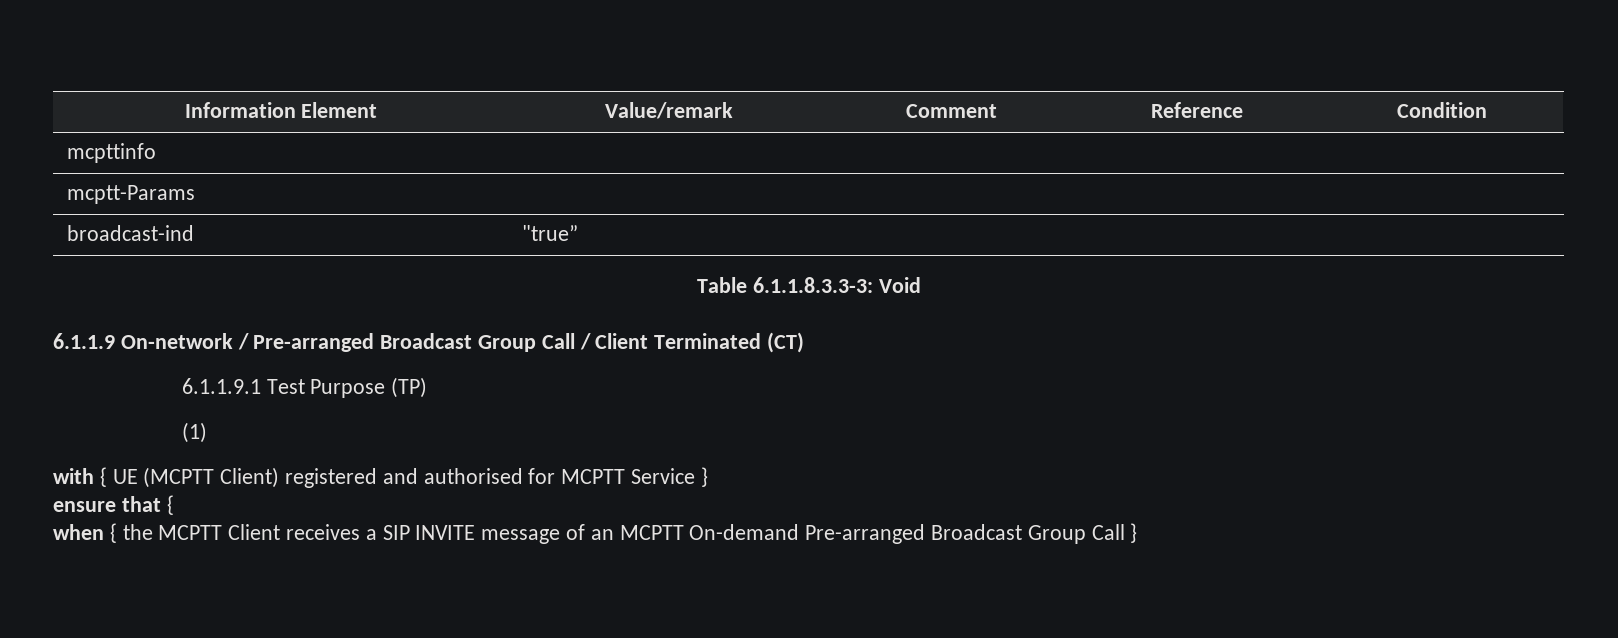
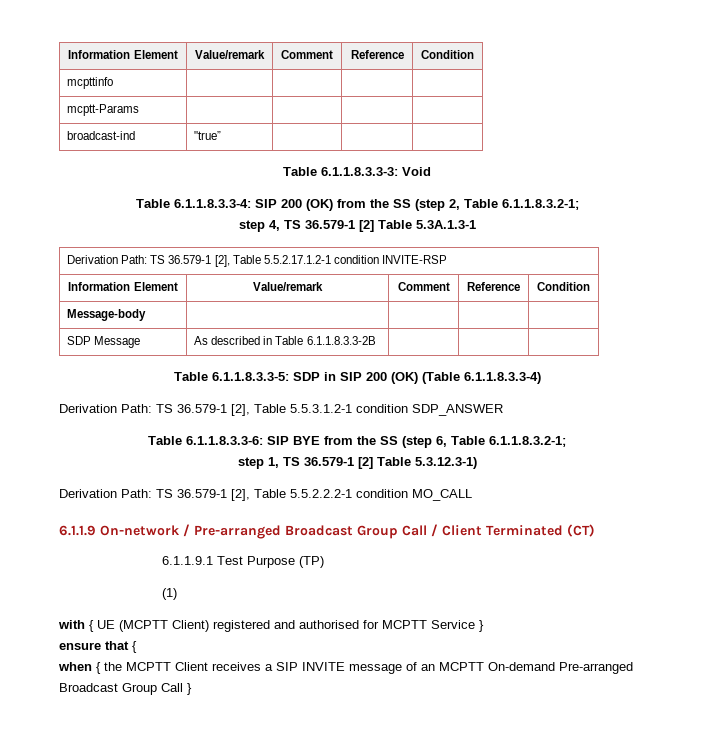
+ Table 6.1.1.8.3.3-4: SIP 200 (OK) from the SS (step 2, Table 6.1.1.8.3.2-1;
+ step 4, TS 36.579-1 [2] Table 5.3A.1.3-1
+ Derivation Path: TS 36.579-1 [2], Table 5.5.2.17.1.2-1 condition INVITE-RSP
+ Information Element | Value/remark | Comment | Reference | Condition
+ Message-body | | | |
+ SDP Message | As described in Table 6.1.1.8.3.3-2B | | |
+ Table 6.1.1.8.3.3-5: SDP in SIP 200 (OK) (Table 6.1.1.8.3.3-4)
+ Derivation Path: TS 36.579-1 [2], Table 5.5.3.1.2-1 condition SDP_ANSWER
+ Table 6.1.1.8.3.3-6: SIP BYE from the SS (step 6, Table 6.1.1.8.3.2-1;
+ step 1, TS 36.579-1 [2] Table 5.3.12.3-1)
+ Derivation Path: TS 36.579-1 [2], Table 5.5.2.2.2-1 condition MO_CALL

